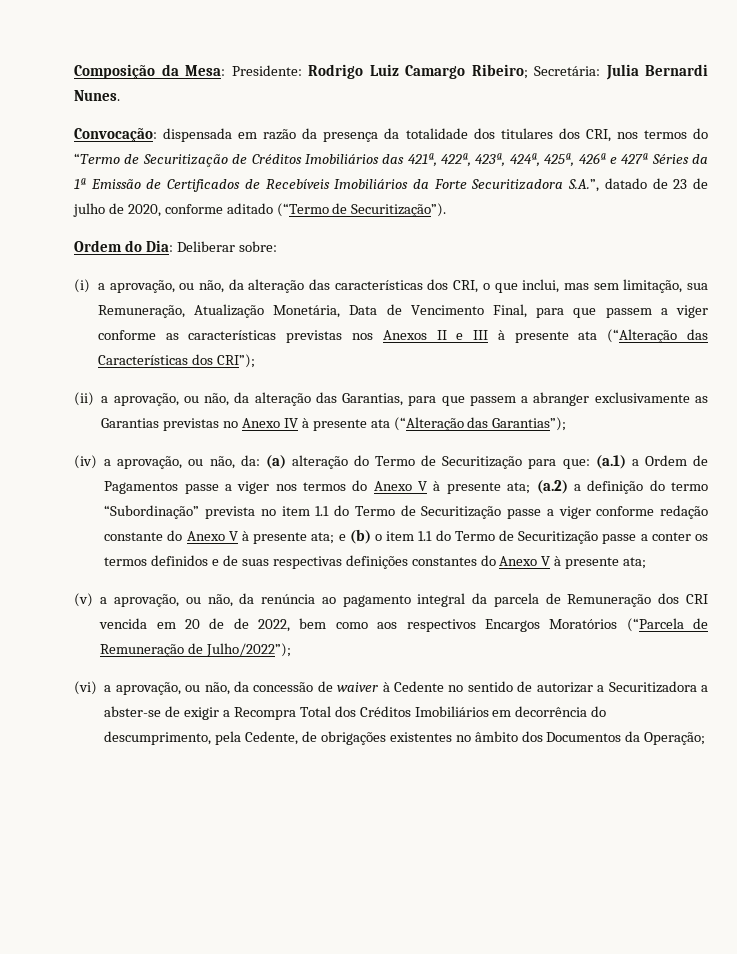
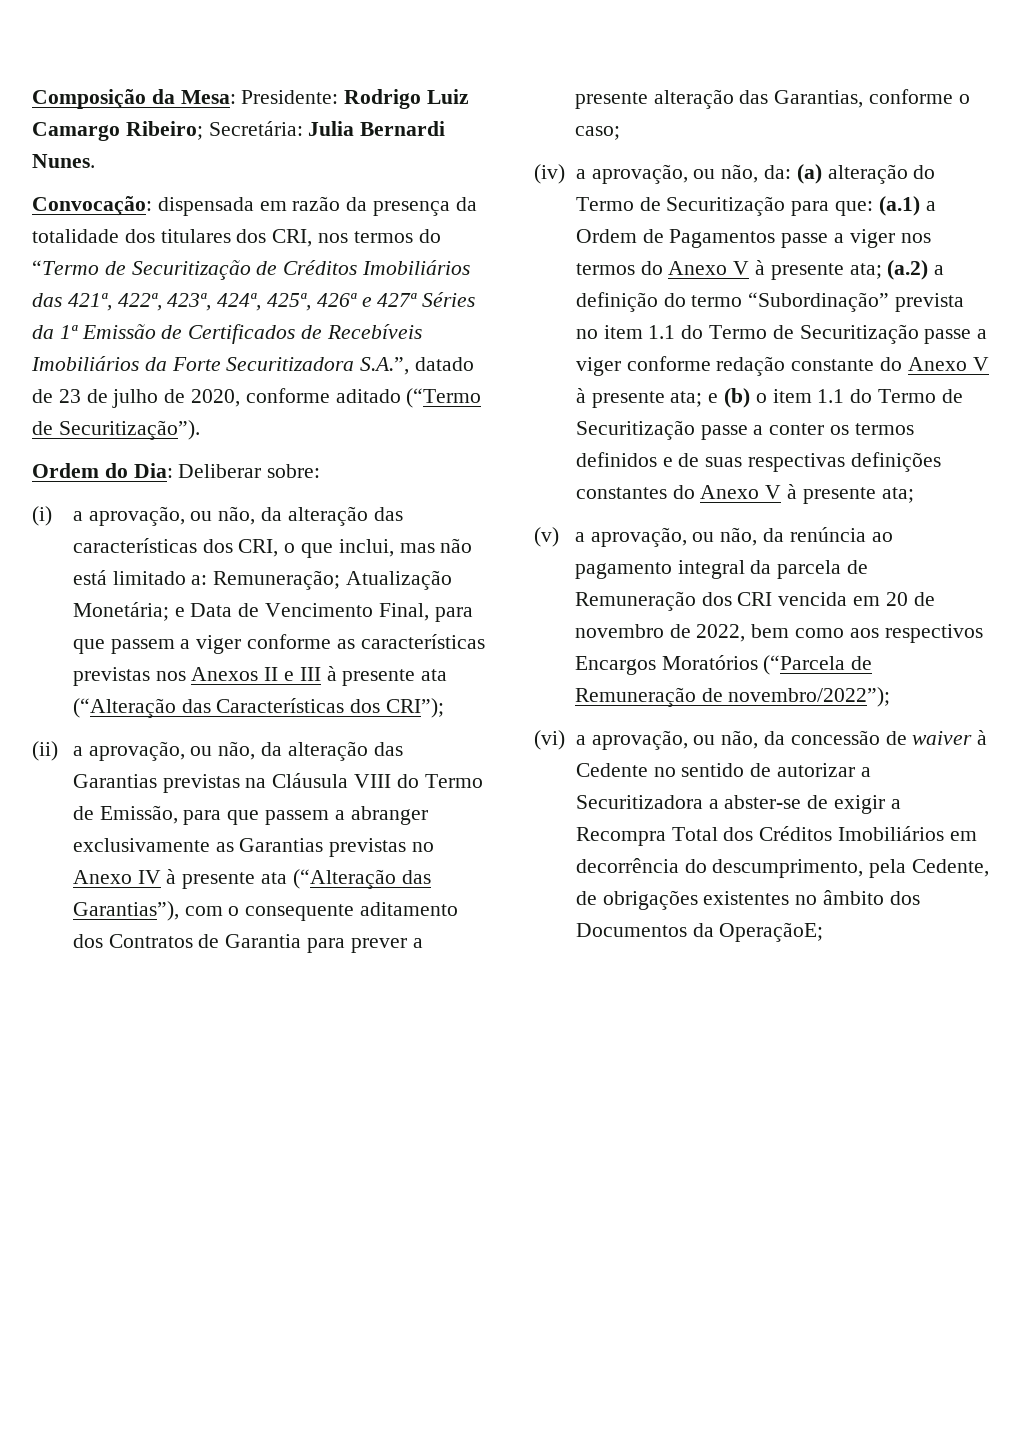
- (i) a aprovação, ou não, da alteração das características dos CRI, o que inclui, mas sem limitação, sua Remuneração, Atualização Monetária, Data de Vencimento Final, para que passem a viger conforme as características previstas nos Anexos II e III à presente ata (“Alteração das Características dos CRI”);
+ (i) a aprovação, ou não, da alteração das características dos CRI, o que inclui, mas não está limitado a: Remuneração; Atualização Monetária; e Data de Vencimento Final, para que passem a viger conforme as características previstas nos Anexos II e III à presente ata (“Alteração das Características dos CRI”);
- (ii) a aprovação, ou não, da alteração das Garantias, para que passem a abranger exclusivamente as Garantias previstas no Anexo IV à presente ata (“Alteração das Garantias”);
+ (ii) a aprovação, ou não, da alteração das Garantias previstas na Cláusula VIII do Termo de Emissão, para que passem a abranger exclusivamente as Garantias previstas no Anexo IV à presente ata (“Alteração das Garantias”), com o consequente aditamento dos Contratos de Garantia para prever a presente alteração das Garantias, conforme o caso;
- (v) a aprovação, ou não, da renúncia ao pagamento integral da parcela de Remuneração dos CRI vencida em 20 de de 2022, bem como aos respectivos Encargos Moratórios (“Parcela de Remuneração de Julho/2022”);
+ (v) a aprovação, ou não, da renúncia ao pagamento integral da parcela de Remuneração dos CRI vencida em 20 de novembro de 2022, bem como aos respectivos Encargos Moratórios (“Parcela de Remuneração de novembro/2022”);
- (vi) a aprovação, ou não, da concessão de waiver à Cedente no sentido de autorizar a Securitizadora a abster-se de exigir a Recompra Total dos Créditos Imobiliários em decorrência do descumprimento, pela Cedente, de obrigações existentes no âmbito dos Documentos da Operação;
+ (vi) a aprovação, ou não, da concessão de waiver à Cedente no sentido de autorizar a Securitizadora a abster-se de exigir a Recompra Total dos Créditos Imobiliários em decorrência do descumprimento, pela Cedente, de obrigações existentes no âmbito dos Documentos da OperaçãoE;

